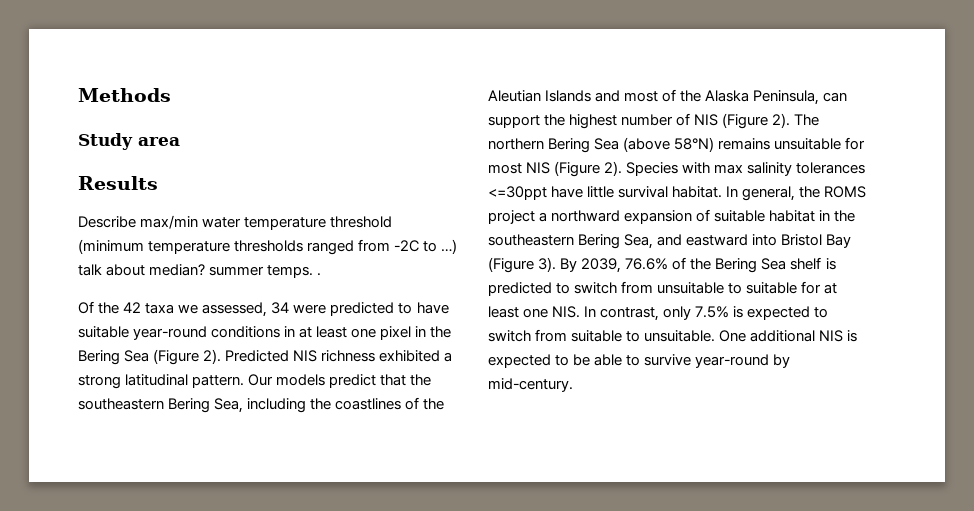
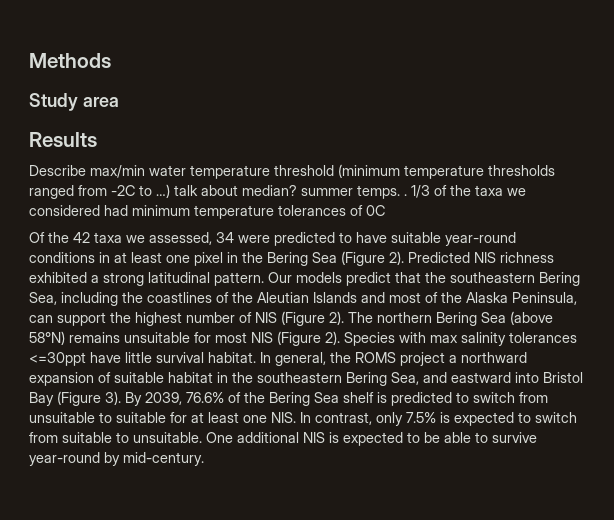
+ 1/3 of the taxa we considered had minimum temperature tolerances of 0C

